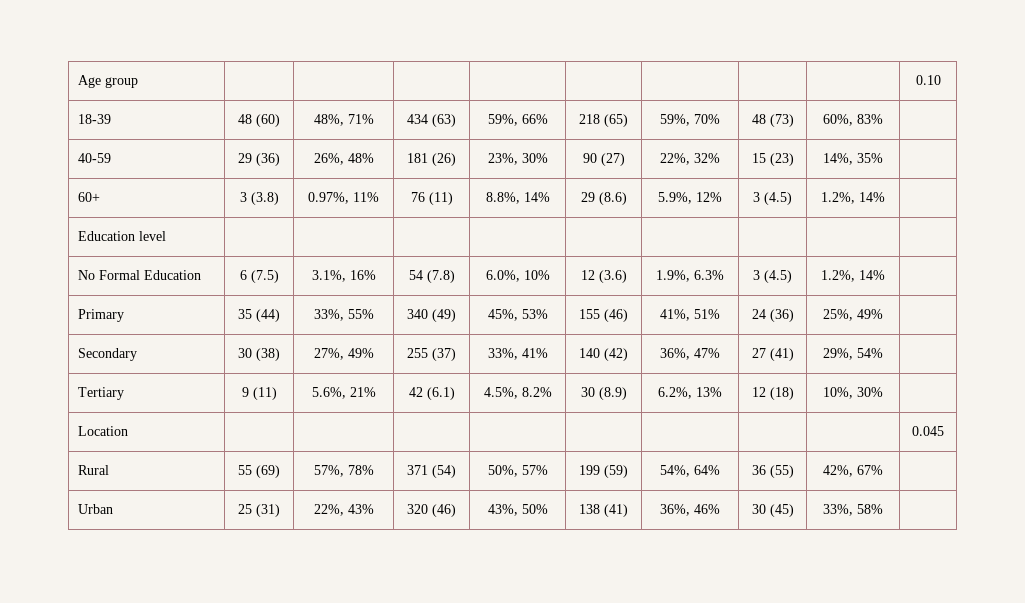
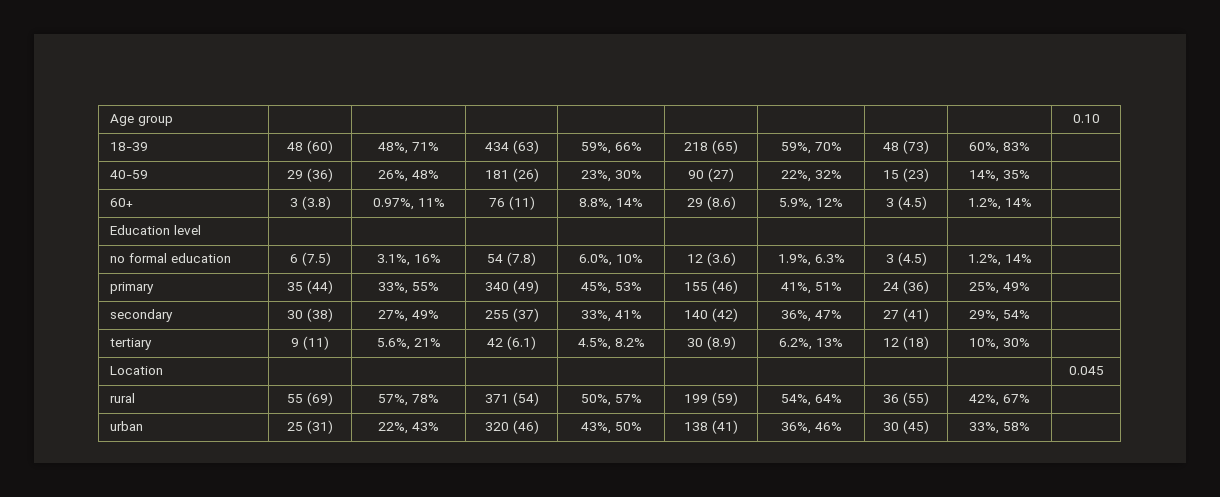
- No Formal Education | 6 (7.5) | 3.1%, 16% | 54 (7.8) | 6.0%, 10% | 12 (3.6) | 1.9%, 6.3% | 3 (4.5) | 1.2%, 14% |
+ no formal education | 6 (7.5) | 3.1%, 16% | 54 (7.8) | 6.0%, 10% | 12 (3.6) | 1.9%, 6.3% | 3 (4.5) | 1.2%, 14% |
- Primary | 35 (44) | 33%, 55% | 340 (49) | 45%, 53% | 155 (46) | 41%, 51% | 24 (36) | 25%, 49% |
+ primary | 35 (44) | 33%, 55% | 340 (49) | 45%, 53% | 155 (46) | 41%, 51% | 24 (36) | 25%, 49% |
- Secondary | 30 (38) | 27%, 49% | 255 (37) | 33%, 41% | 140 (42) | 36%, 47% | 27 (41) | 29%, 54% |
+ secondary | 30 (38) | 27%, 49% | 255 (37) | 33%, 41% | 140 (42) | 36%, 47% | 27 (41) | 29%, 54% |
- Tertiary | 9 (11) | 5.6%, 21% | 42 (6.1) | 4.5%, 8.2% | 30 (8.9) | 6.2%, 13% | 12 (18) | 10%, 30% |
+ tertiary | 9 (11) | 5.6%, 21% | 42 (6.1) | 4.5%, 8.2% | 30 (8.9) | 6.2%, 13% | 12 (18) | 10%, 30% |
- Rural | 55 (69) | 57%, 78% | 371 (54) | 50%, 57% | 199 (59) | 54%, 64% | 36 (55) | 42%, 67% |
+ rural | 55 (69) | 57%, 78% | 371 (54) | 50%, 57% | 199 (59) | 54%, 64% | 36 (55) | 42%, 67% |
- Urban | 25 (31) | 22%, 43% | 320 (46) | 43%, 50% | 138 (41) | 36%, 46% | 30 (45) | 33%, 58% |
+ urban | 25 (31) | 22%, 43% | 320 (46) | 43%, 50% | 138 (41) | 36%, 46% | 30 (45) | 33%, 58% |

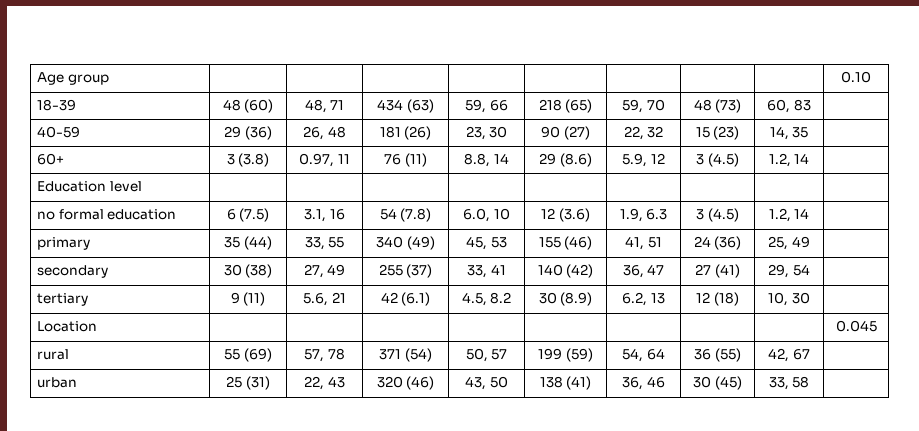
- 18-39 | 48 (60) | 48%, 71% | 434 (63) | 59%, 66% | 218 (65) | 59%, 70% | 48 (73) | 60%, 83% |
+ 18-39 | 48 (60) | 48, 71 | 434 (63) | 59, 66 | 218 (65) | 59, 70 | 48 (73) | 60, 83 |
- 40-59 | 29 (36) | 26%, 48% | 181 (26) | 23%, 30% | 90 (27) | 22%, 32% | 15 (23) | 14%, 35% |
+ 40-59 | 29 (36) | 26, 48 | 181 (26) | 23, 30 | 90 (27) | 22, 32 | 15 (23) | 14, 35 |
- 60+ | 3 (3.8) | 0.97%, 11% | 76 (11) | 8.8%, 14% | 29 (8.6) | 5.9%, 12% | 3 (4.5) | 1.2%, 14% |
+ 60+ | 3 (3.8) | 0.97, 11 | 76 (11) | 8.8, 14 | 29 (8.6) | 5.9, 12 | 3 (4.5) | 1.2, 14 |
- no formal education | 6 (7.5) | 3.1%, 16% | 54 (7.8) | 6.0%, 10% | 12 (3.6) | 1.9%, 6.3% | 3 (4.5) | 1.2%, 14% |
+ no formal education | 6 (7.5) | 3.1, 16 | 54 (7.8) | 6.0, 10 | 12 (3.6) | 1.9, 6.3 | 3 (4.5) | 1.2, 14 |
- primary | 35 (44) | 33%, 55% | 340 (49) | 45%, 53% | 155 (46) | 41%, 51% | 24 (36) | 25%, 49% |
+ primary | 35 (44) | 33, 55 | 340 (49) | 45, 53 | 155 (46) | 41, 51 | 24 (36) | 25, 49 |
- secondary | 30 (38) | 27%, 49% | 255 (37) | 33%, 41% | 140 (42) | 36%, 47% | 27 (41) | 29%, 54% |
+ secondary | 30 (38) | 27, 49 | 255 (37) | 33, 41 | 140 (42) | 36, 47 | 27 (41) | 29, 54 |
- tertiary | 9 (11) | 5.6%, 21% | 42 (6.1) | 4.5%, 8.2% | 30 (8.9) | 6.2%, 13% | 12 (18) | 10%, 30% |
+ tertiary | 9 (11) | 5.6, 21 | 42 (6.1) | 4.5, 8.2 | 30 (8.9) | 6.2, 13 | 12 (18) | 10, 30 |
- rural | 55 (69) | 57%, 78% | 371 (54) | 50%, 57% | 199 (59) | 54%, 64% | 36 (55) | 42%, 67% |
+ rural | 55 (69) | 57, 78 | 371 (54) | 50, 57 | 199 (59) | 54, 64 | 36 (55) | 42, 67 |
- urban | 25 (31) | 22%, 43% | 320 (46) | 43%, 50% | 138 (41) | 36%, 46% | 30 (45) | 33%, 58% |
+ urban | 25 (31) | 22, 43 | 320 (46) | 43, 50 | 138 (41) | 36, 46 | 30 (45) | 33, 58 |

